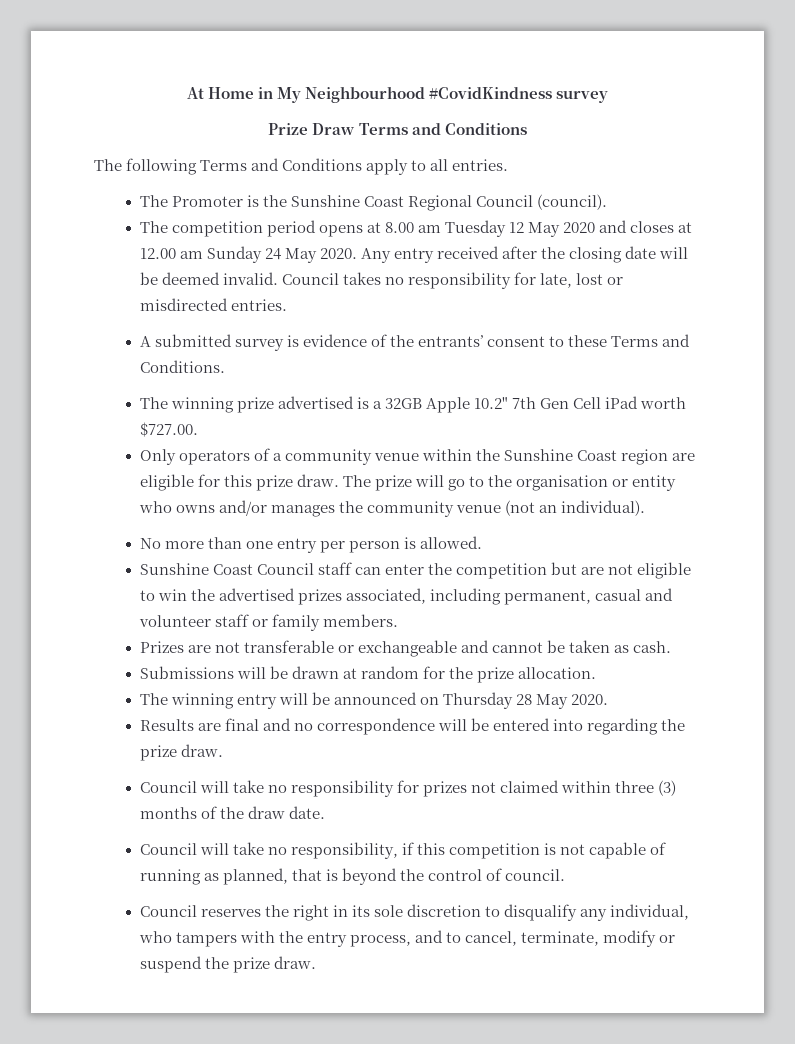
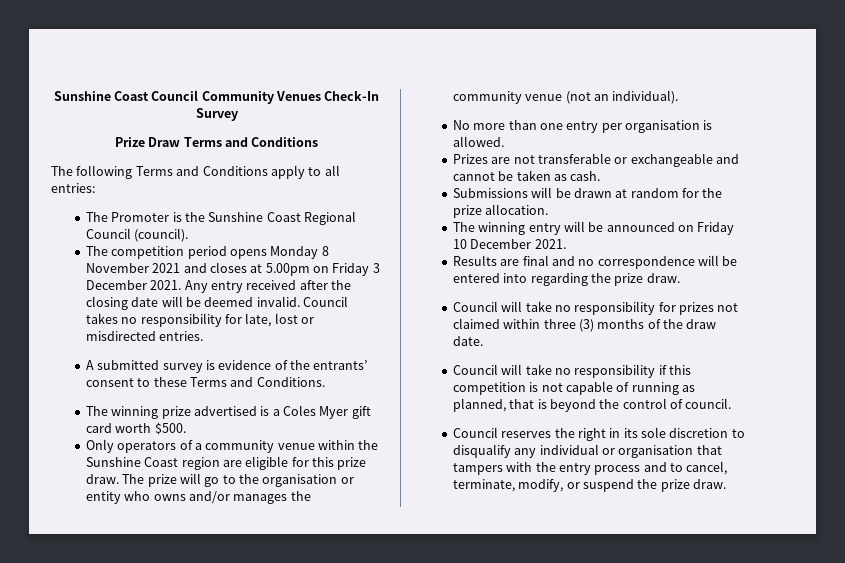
- At Home in My Neighbourhood #CovidKindness survey
+ Sunshine Coast Council Community Venues Check-In Survey
- The following Terms and Conditions apply to all entries.
+ The following Terms and Conditions apply to all entries:
- The competition period opens at 8.00 am Tuesday 12 May 2020 and closes at 12.00 am Sunday 24 May 2020.
+ The competition period opens Monday 8 November 2021 and closes at 5.00pm on Friday 3 December 2021.
- The winning prize advertised is a 32GB Apple 10.2" 7th Gen Cell iPad worth $727.00.
+ The winning prize advertised is a Coles Myer gift card worth $500.
- No more than one entry per person is allowed.
+ No more than one entry per organisation is allowed.
- Sunshine Coast Council staff can enter the competition but are not eligible to win the advertised prizes associated, including permanent, casual and volunteer staff or family members.
- The winning entry will be announced on Thursday 28 May 2020.
+ The winning entry will be announced on Friday 10 December 2021.
- Council will take no responsibility, if this competition is not capable of running as planned, that is beyond the control of council.
+ Council will take no responsibility if this competition is not capable of running as planned, that is beyond the control of council.
- Council reserves the right in its sole discretion to disqualify any individual, who tampers with the entry process, and to cancel, terminate, modify or suspend the prize draw.
+ Council reserves the right in its sole discretion to disqualify any individual or organisation that tampers with the entry process and to cancel, terminate, modify, or suspend the prize draw.

